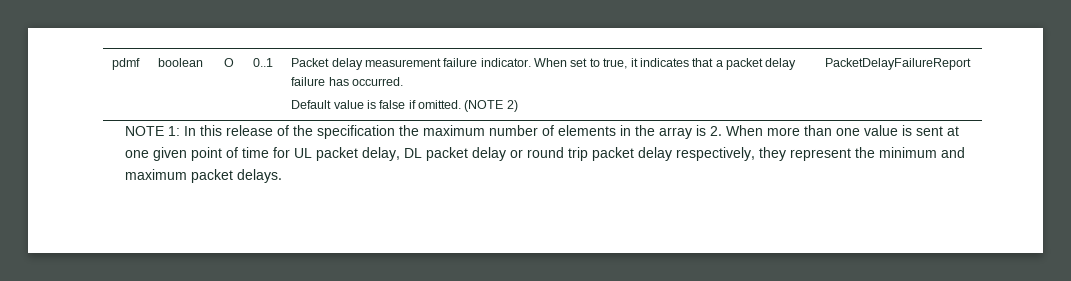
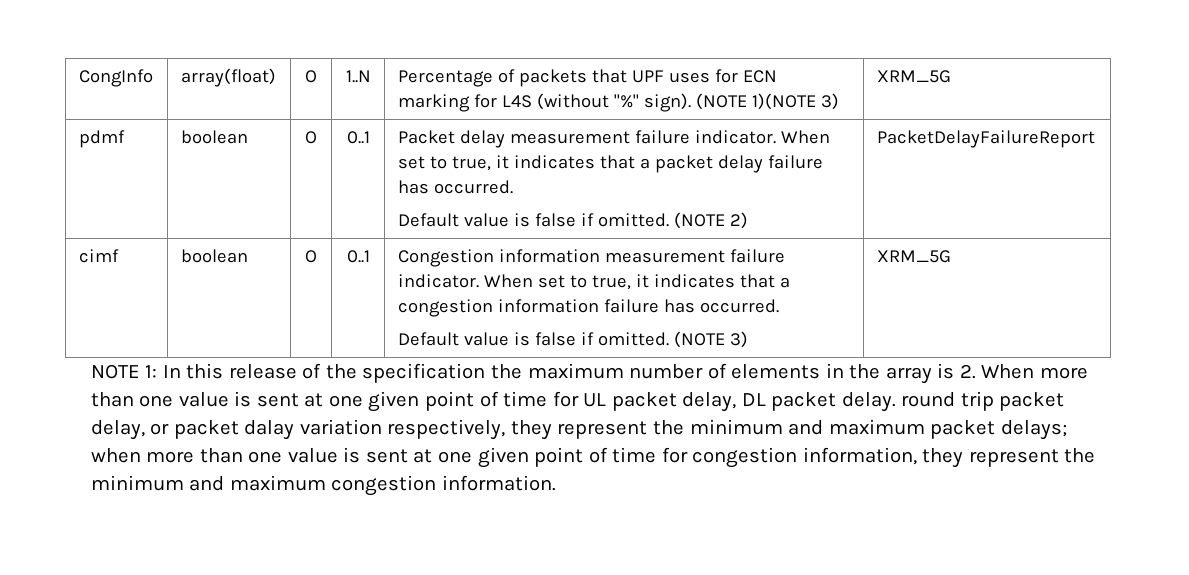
+ CongInfo | array(float) | O | 1..N | Percentage of packets that UPF uses for ECN marking for L4S (without "%" sign). (NOTE 1)(NOTE 3) | XRM_5G
+ cimf | boolean | O | 0..1 | Congestion information measurement failure indicator. When set to true, it indicates that a congestion information failure has occurred.
+ Default value is false if omitted. (NOTE 3) | XRM_5G
- NOTE 1: In this release of the specification the maximum number of elements in the array is 2. When more than one value is sent at one given point of time for UL packet delay, DL packet delay or round trip packet delay respectively, they represent the minimum and maximum packet delays.
+ NOTE 1: In this release of the specification the maximum number of elements in the array is 2. When more than one value is sent at one given point of time for UL packet delay, DL packet delay. round trip packet delay, or packet dalay variation respectively, they represent the minimum and maximum packet delays; when more than one value is sent at one given point of time for congestion information, they represent the minimum and maximum congestion information.

